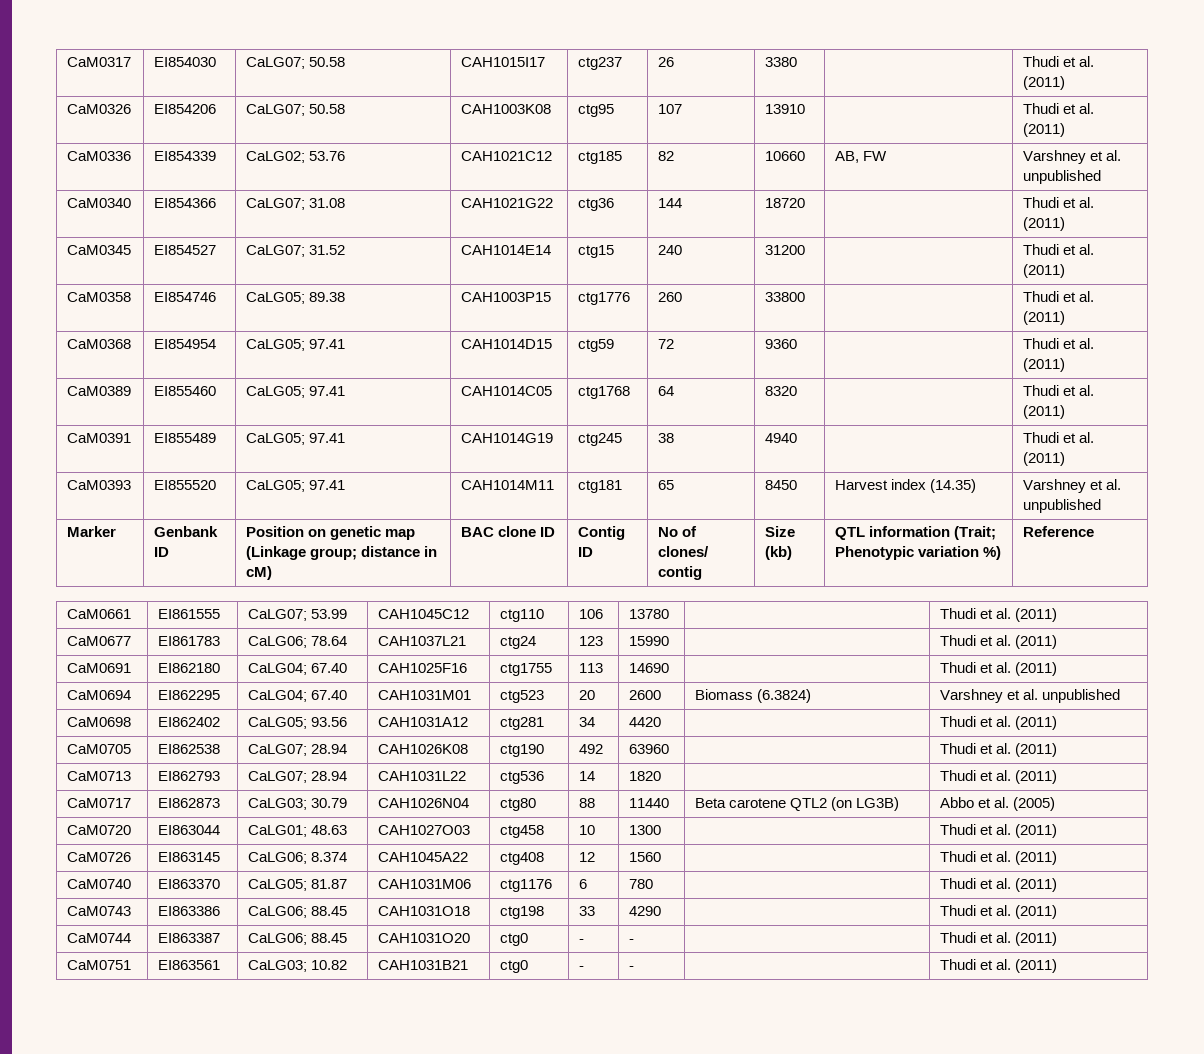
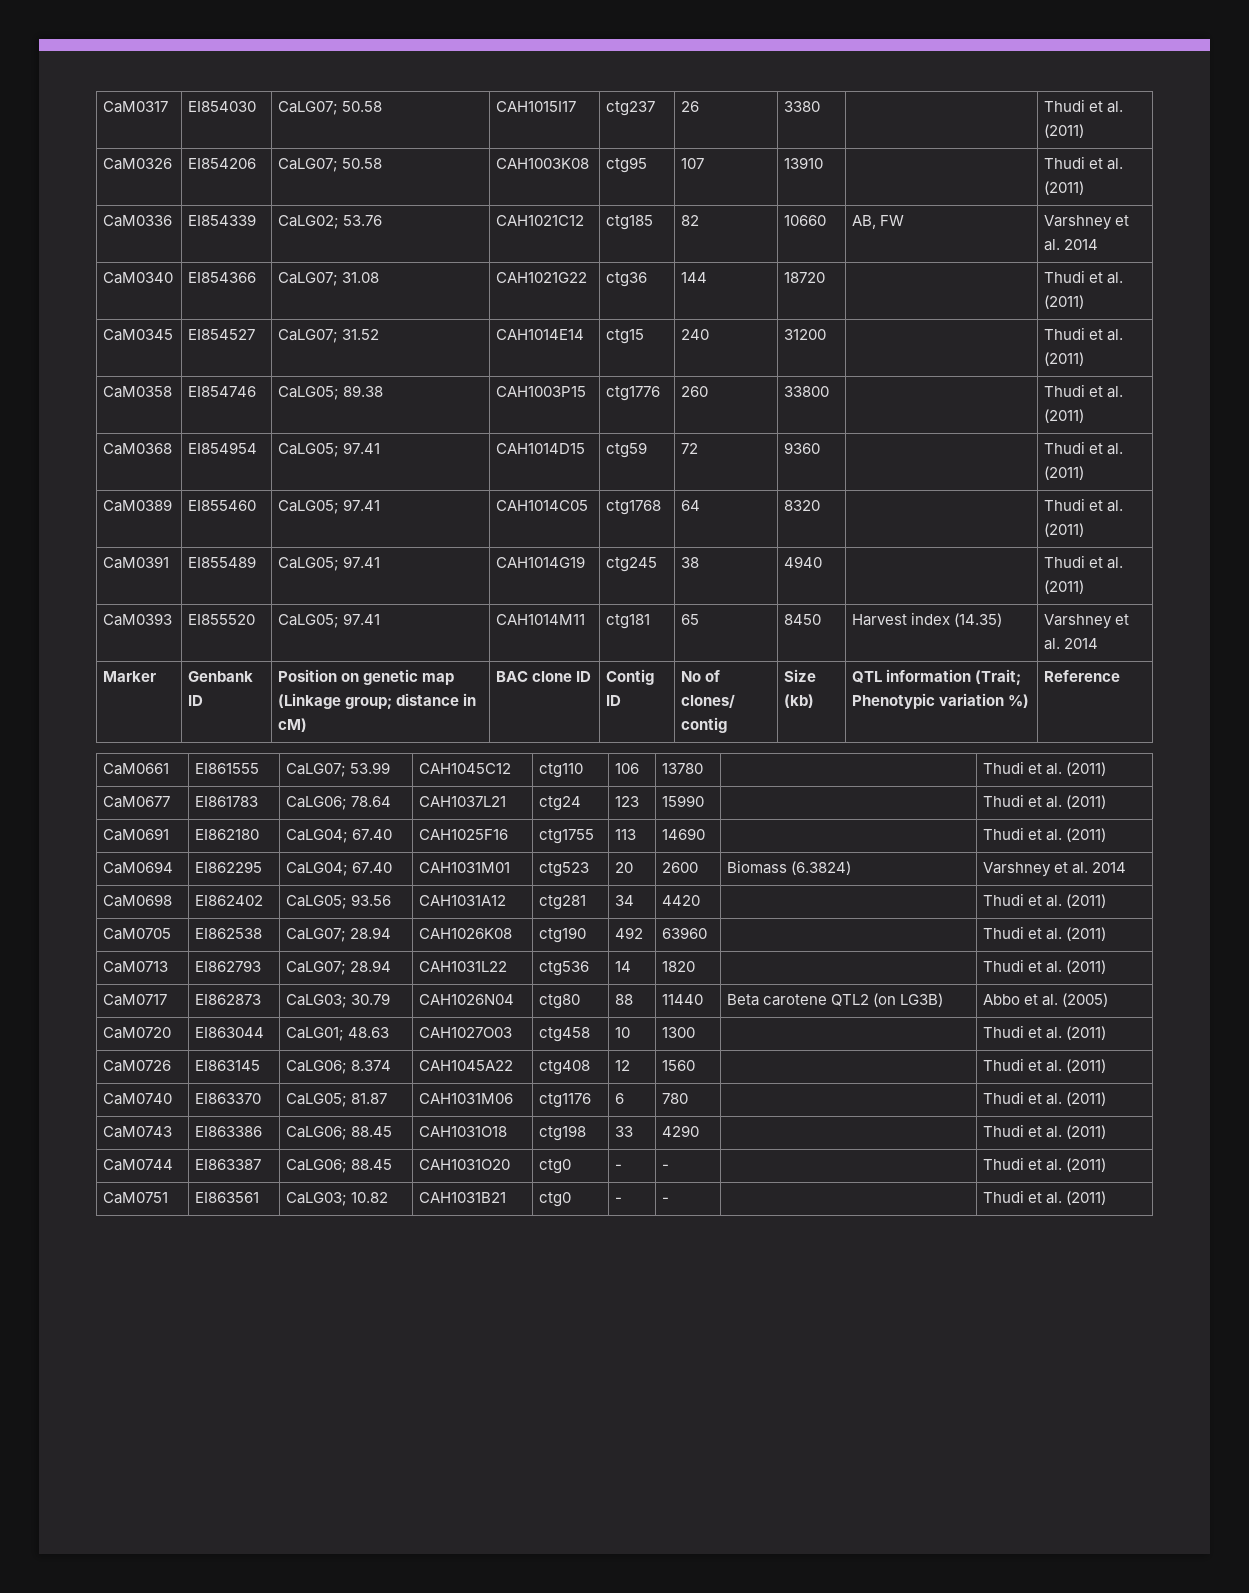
- CaM0336 | EI854339 | CaLG02; 53.76 | CAH1021C12 | ctg185 | 82 | 10660 | AB, FW | Varshney et al. unpublished
+ CaM0336 | EI854339 | CaLG02; 53.76 | CAH1021C12 | ctg185 | 82 | 10660 | AB, FW | Varshney et al. 2014
- CaM0393 | EI855520 | CaLG05; 97.41 | CAH1014M11 | ctg181 | 65 | 8450 | Harvest index (14.35) | Varshney et al. unpublished
+ CaM0393 | EI855520 | CaLG05; 97.41 | CAH1014M11 | ctg181 | 65 | 8450 | Harvest index (14.35) | Varshney et al. 2014
- CaM0694 | EI862295 | CaLG04; 67.40 | CAH1031M01 | ctg523 | 20 | 2600 | Biomass (6.3824) | Varshney et al. unpublished
+ CaM0694 | EI862295 | CaLG04; 67.40 | CAH1031M01 | ctg523 | 20 | 2600 | Biomass (6.3824) | Varshney et al. 2014

